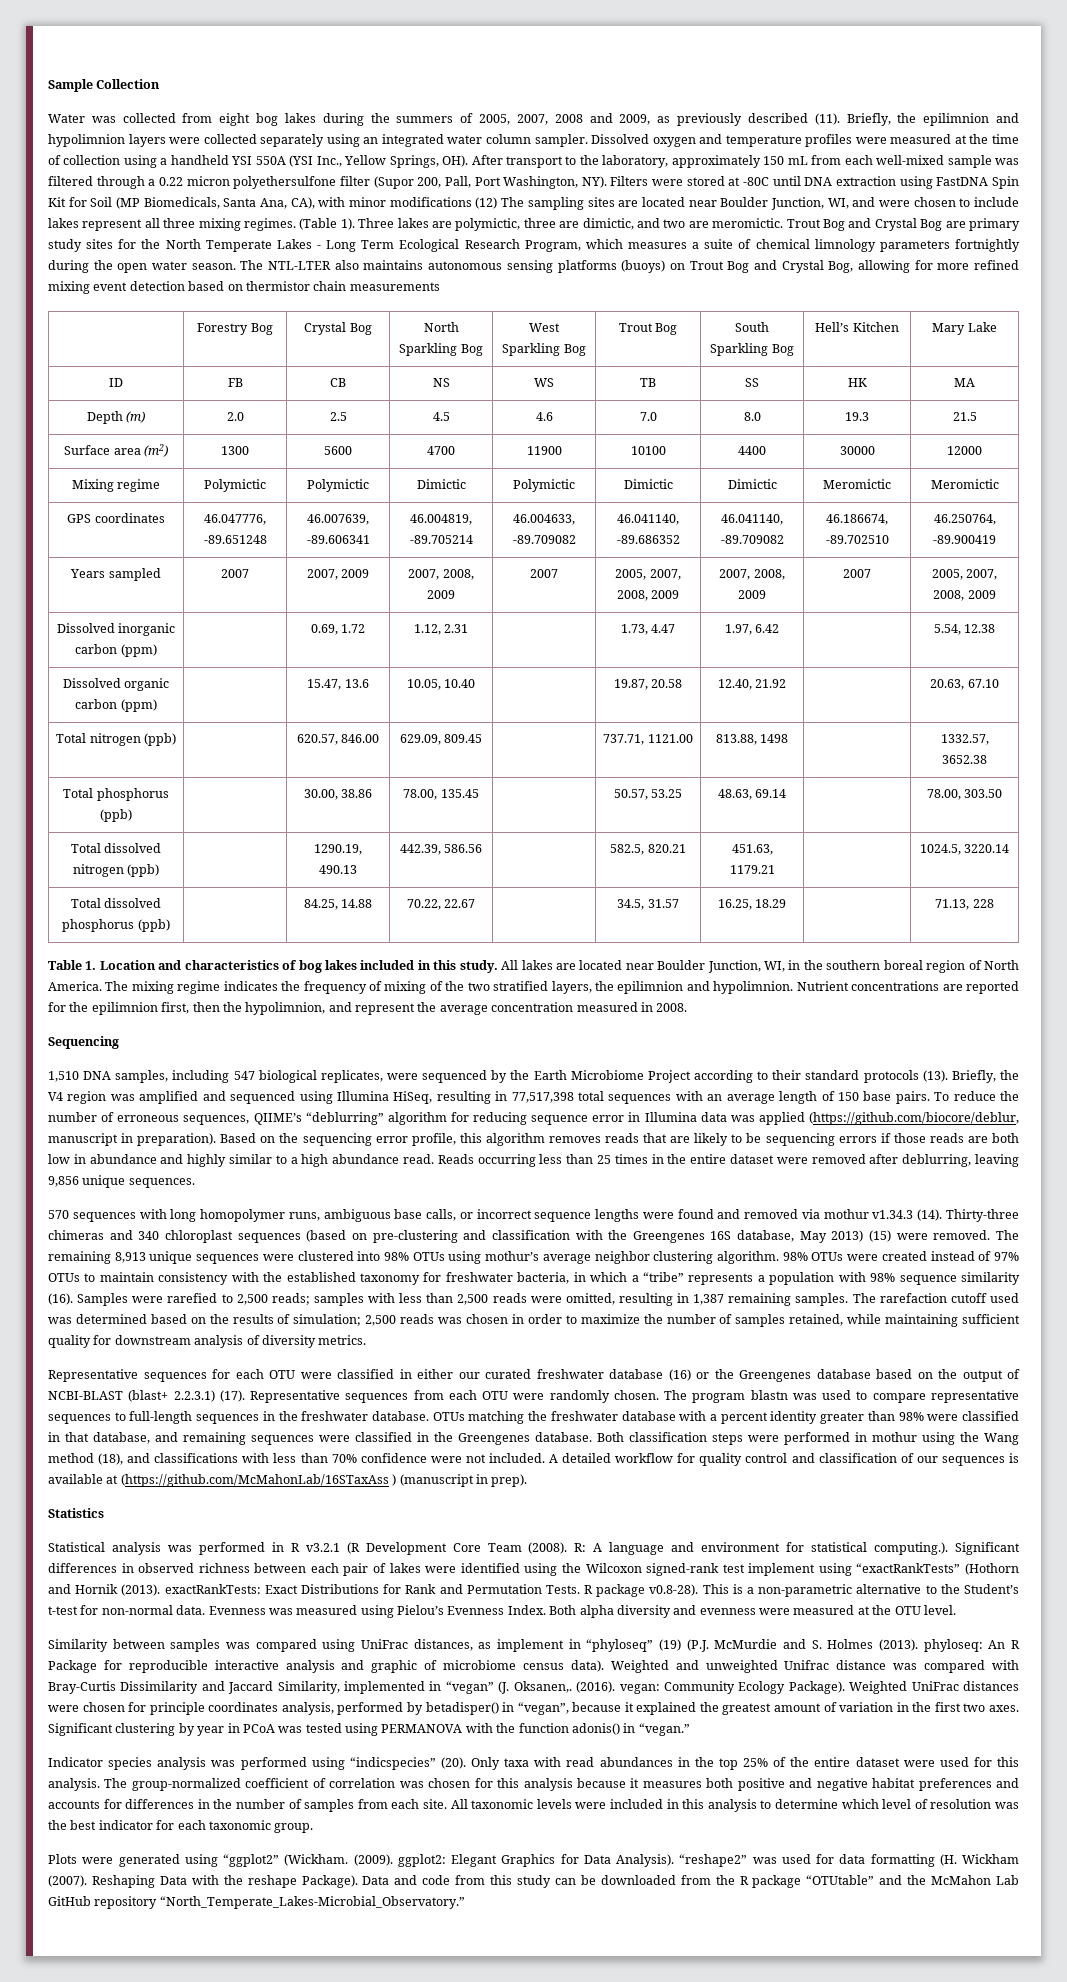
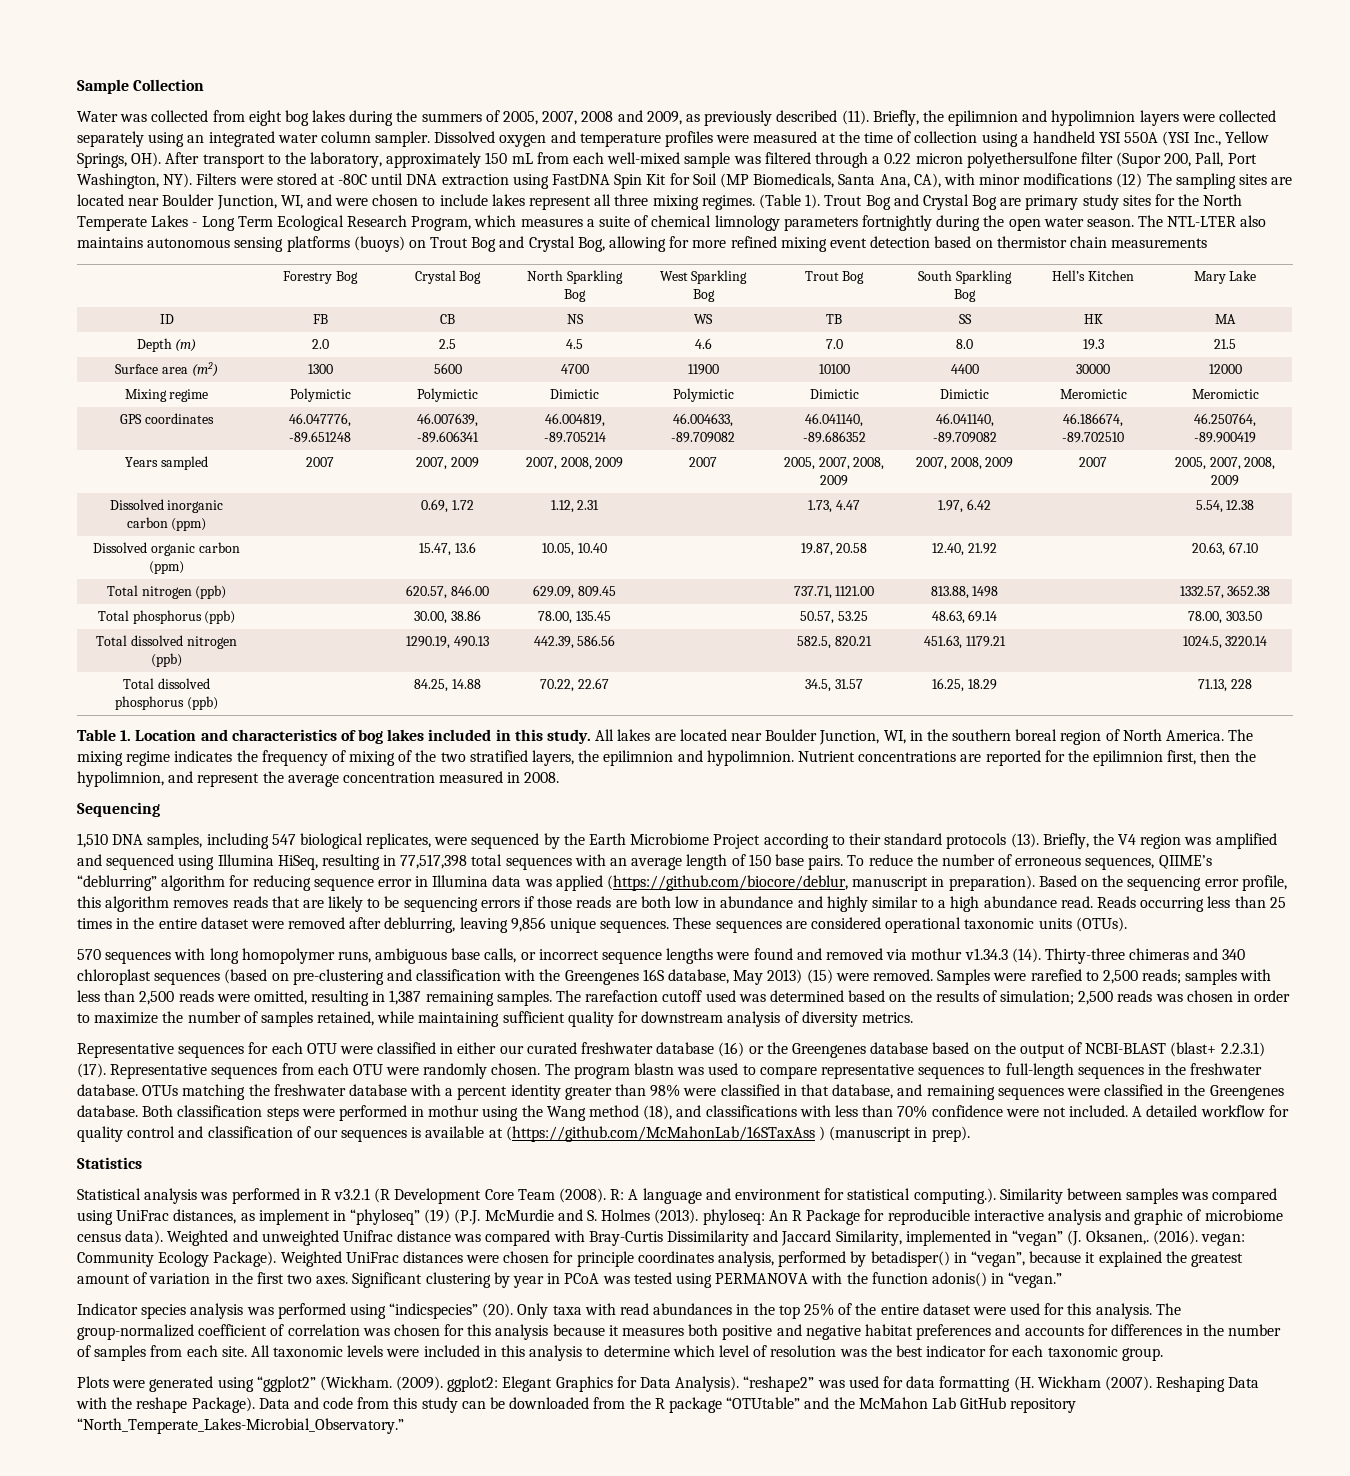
- Three lakes are polymictic, three are dimictic, and two are meromictic.
+ These sequences are considered operational taxonomic units (OTUs).
- The remaining 8,913 unique sequences were clustered into 98% OTUs using mothur’s average neighbor clustering algorithm. 98% OTUs were created instead of 97% OTUs to maintain consistency with the established taxonomy for freshwater bacteria, in which a “tribe” represents a population with 98% sequence similarity (16).
- R: A language and environment for statistical computing.). Significant differences in observed richness between each pair of lakes were identified using the Wilcoxon signed-rank test implement using “exactRankTests” (Hothorn and Hornik (2013). exactRankTests: Exact Distributions for Rank and Permutation Tests. R package v0.8-28). This is a non-parametric alternative to the Student’s t-test for non-normal data. Evenness was measured using Pielou’s Evenness Index. Both alpha diversity and evenness were measured at the OTU level.
- Similarity between samples was compared using UniFrac distances, as implement in “phyloseq” (19) (P.J. McMurdie and S. Holmes (2013). phyloseq: An R Package for reproducible interactive analysis and graphic of microbiome census data).
+ R: A language and environment for statistical computing.). Similarity between samples was compared using UniFrac distances, as implement in “phyloseq” (19) (P.J. McMurdie and S. Holmes (2013). phyloseq: An R Package for reproducible interactive analysis and graphic of microbiome census data).

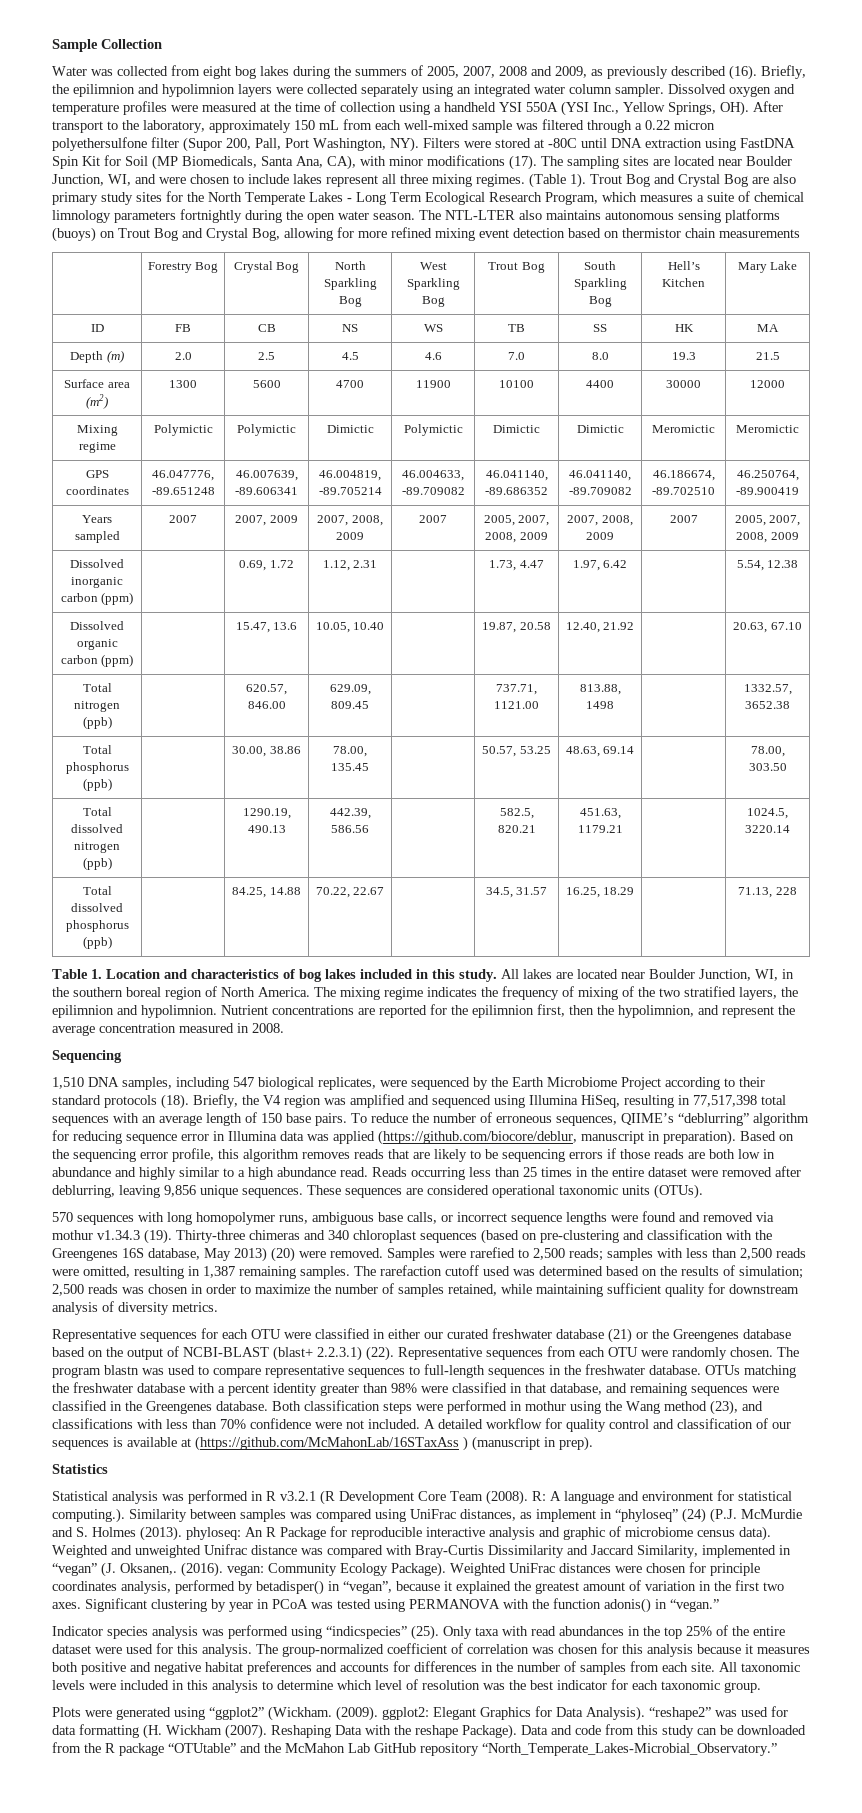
- Water was collected from eight bog lakes during the summers of 2005, 2007, 2008 and 2009, as previously described (11).
+ Water was collected from eight bog lakes during the summers of 2005, 2007, 2008 and 2009, as previously described (16).
- Dissolved oxygen and temperature profiles were measured at the time of collection using a handheld YSI 550A (YSI Inc., Yellow Springs, OH). After transport to the laboratory, approximately 150 mL from each well-mixed sample was filtered through a 0.22 micron polyethersulfone filter (Supor 200, Pall, Port Washington, NY). Filters were stored at -80C until DNA extraction using FastDNA Spin Kit for Soil (MP Biomedicals, Santa Ana, CA), with minor modifications (12) The sampling sites are located near Boulder Junction, WI, and were chosen to include lakes represent all three mixing regimes.
+ Dissolved oxygen and temperature profiles were measured at the time of collection using a handheld YSI 550A (YSI Inc., Yellow Springs, OH). After transport to the laboratory, approximately 150 mL from each well-mixed sample was filtered through a 0.22 micron polyethersulfone filter (Supor 200, Pall, Port Washington, NY). Filters were stored at -80C until DNA extraction using FastDNA Spin Kit for Soil (MP Biomedicals, Santa Ana, CA), with minor modifications (17). The sampling sites are located near Boulder Junction, WI, and were chosen to include lakes represent all three mixing regimes.
- Trout Bog and Crystal Bog are primary study sites for the North Temperate Lakes - Long Term Ecological Research Program, which measures a suite of chemical limnology parameters fortnightly during the open water season.
+ Trout Bog and Crystal Bog are also primary study sites for the North Temperate Lakes - Long Term Ecological Research Program, which measures a suite of chemical limnology parameters fortnightly during the open water season.
- 1,510 DNA samples, including 547 biological replicates, were sequenced by the Earth Microbiome Project according to their standard protocols (13).
+ 1,510 DNA samples, including 547 biological replicates, were sequenced by the Earth Microbiome Project according to their standard protocols (18).
- 570 sequences with long homopolymer runs, ambiguous base calls, or incorrect sequence lengths were found and removed via mothur v1.34.3 (14).
+ 570 sequences with long homopolymer runs, ambiguous base calls, or incorrect sequence lengths were found and removed via mothur v1.34.3 (19).
- Thirty-three chimeras and 340 chloroplast sequences (based on pre-clustering and classification with the Greengenes 16S database, May 2013) (15) were removed.
+ Thirty-three chimeras and 340 chloroplast sequences (based on pre-clustering and classification with the Greengenes 16S database, May 2013) (20) were removed.
- Representative sequences for each OTU were classified in either our curated freshwater database (16) or the Greengenes database based on the output of NCBI-BLAST (blast+ 2.2.3.1) (17).
+ Representative sequences for each OTU were classified in either our curated freshwater database (21) or the Greengenes database based on the output of NCBI-BLAST (blast+ 2.2.3.1) (22).
- Both classification steps were performed in mothur using the Wang method (18), and classifications with less than 70% confidence were not included.
+ Both classification steps were performed in mothur using the Wang method (23), and classifications with less than 70% confidence were not included.
- R: A language and environment for statistical computing.). Similarity between samples was compared using UniFrac distances, as implement in “phyloseq” (19) (P.J. McMurdie and S. Holmes (2013). phyloseq: An R Package for reproducible interactive analysis and graphic of microbiome census data).
+ R: A language and environment for statistical computing.). Similarity between samples was compared using UniFrac distances, as implement in “phyloseq” (24) (P.J. McMurdie and S. Holmes (2013). phyloseq: An R Package for reproducible interactive analysis and graphic of microbiome census data).
- Indicator species analysis was performed using “indicspecies” (20).
+ Indicator species analysis was performed using “indicspecies” (25).

